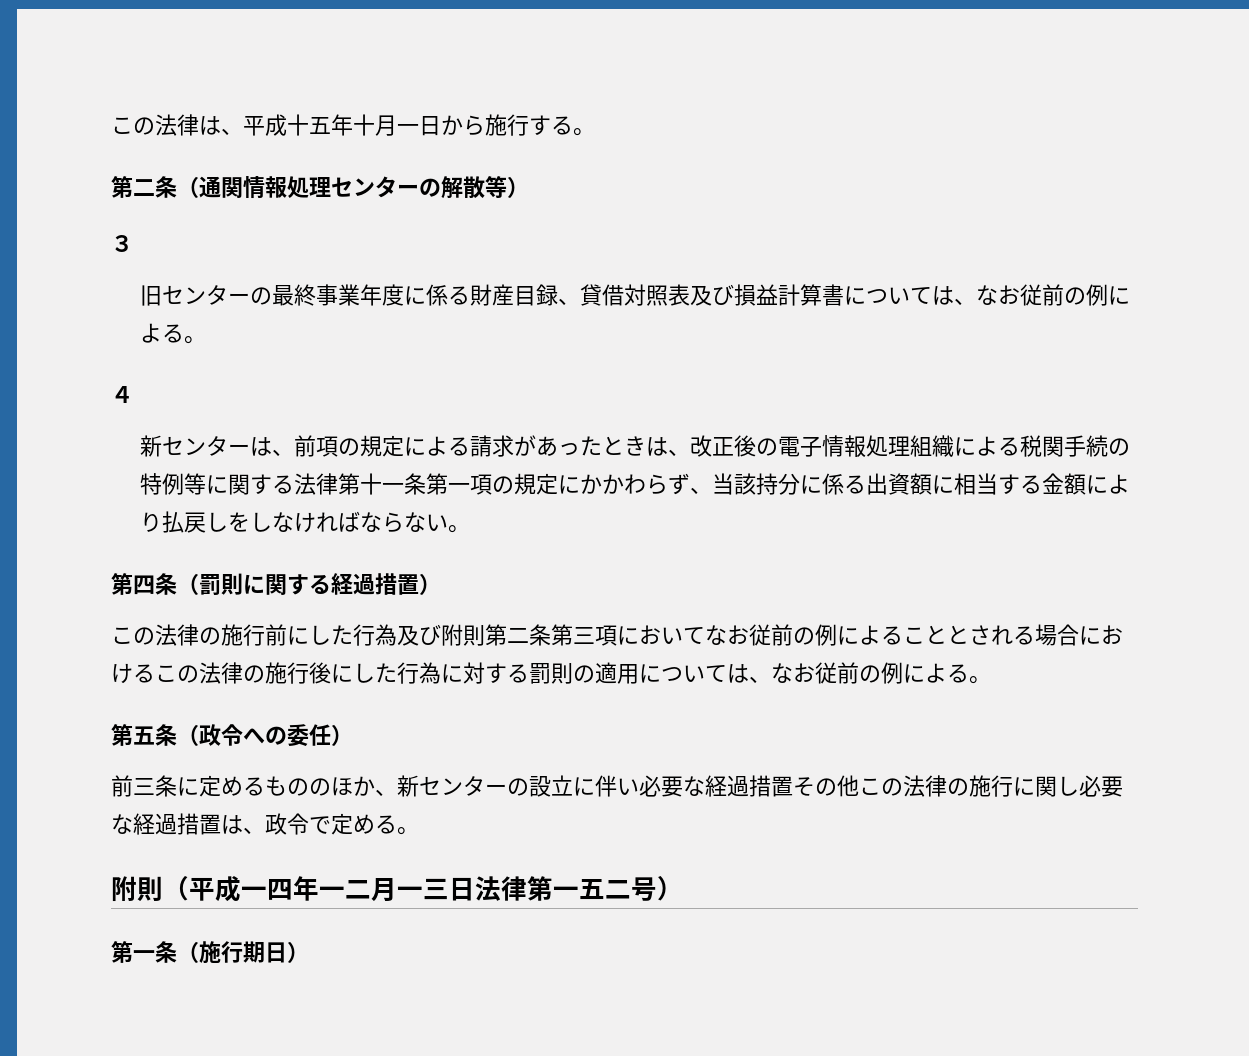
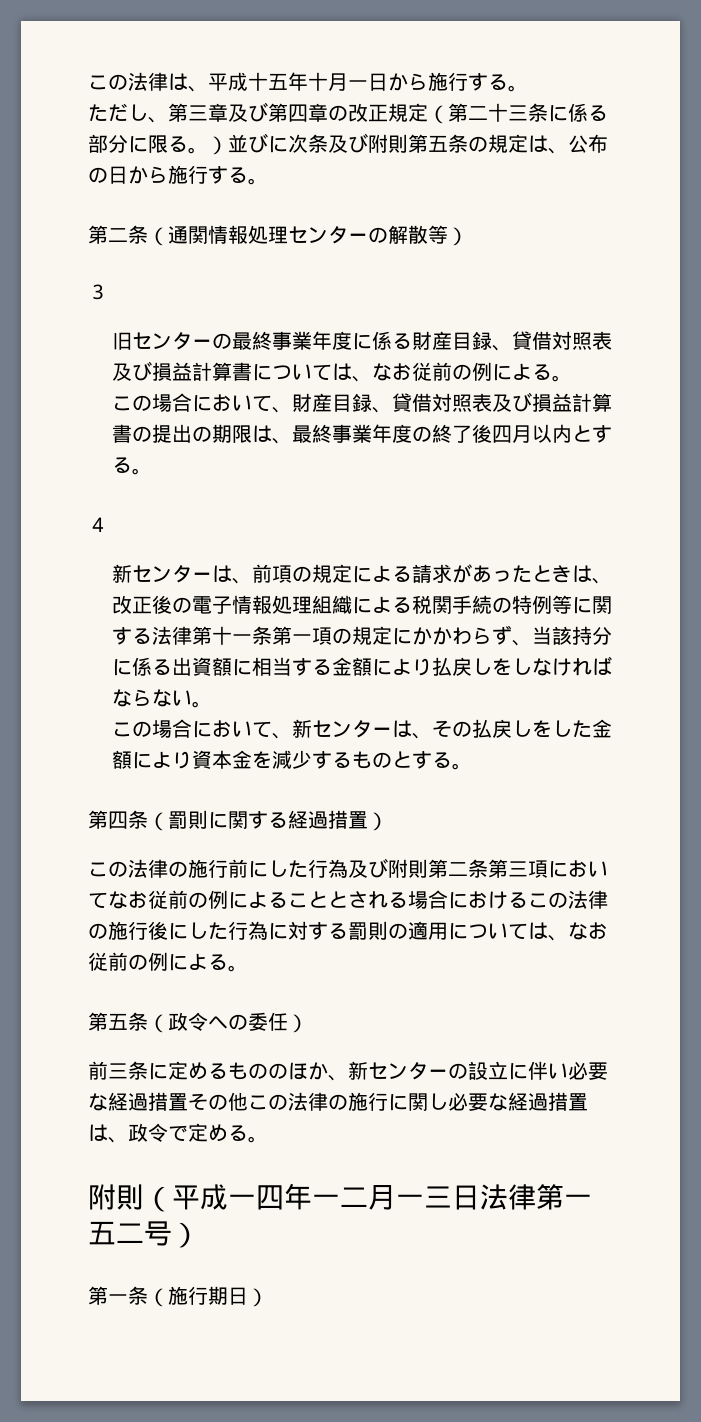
+ ただし、第三章及び第四章の改正規定（第二十三条に係る部分に限る。）並びに次条及び附則第五条の規定は、公布の日から施行する。
+ この場合において、財産目録、貸借対照表及び損益計算書の提出の期限は、最終事業年度の終了後四月以内とする。
+ この場合において、新センターは、その払戻しをした金額により資本金を減少するものとする。

